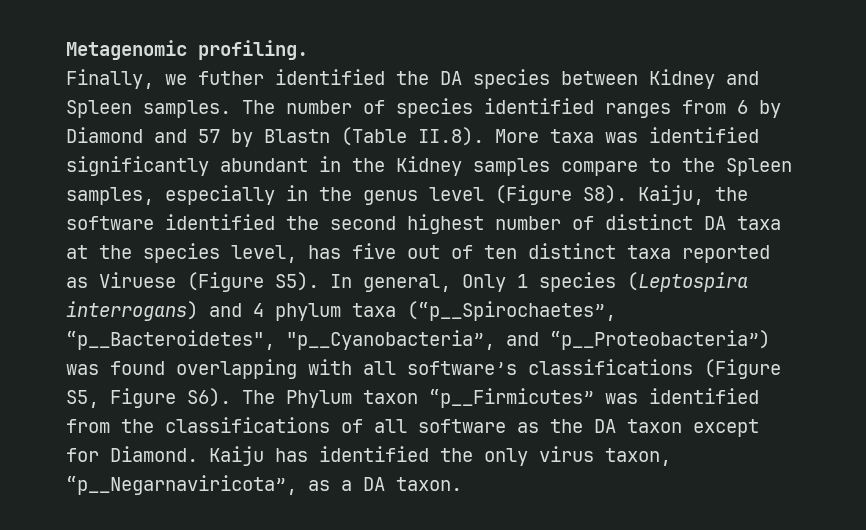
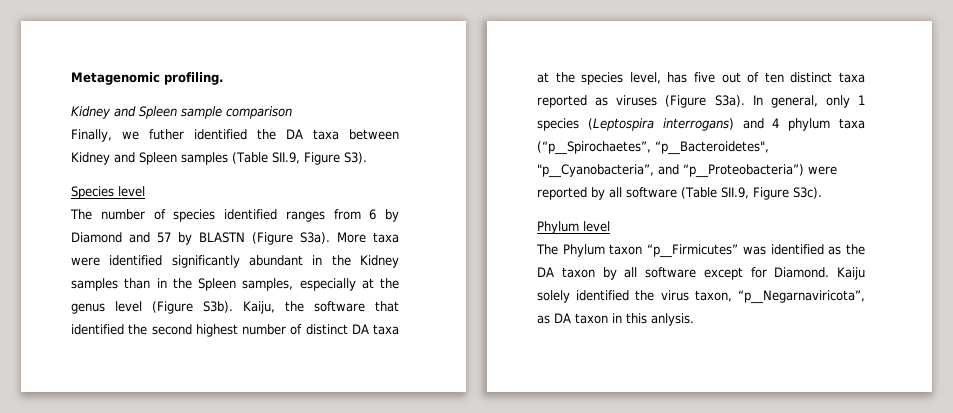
+ Kidney and Spleen sample comparison
- Finally, we futher identified the DA species between Kidney and Spleen samples. The number of species identified ranges from 6 by Diamond and 57 by Blastn (Table II.8). More taxa was identified significantly abundant in the Kidney samples compare to the Spleen samples, especially in the genus level (Figure S8). Kaiju, the software identified the second highest number of distinct DA taxa at the species level, has five out of ten distinct taxa reported as Viruese (Figure S5). In general, Only 1 species (Leptospira interrogans) and 4 phylum taxa (“p__Spirochaetes”, “p__Bacteroidetes", "p__Cyanobacteria”, and “p__Proteobacteria”) was found overlapping with all software’s classifications (Figure S5, Figure S6). The Phylum taxon “p__Firmicutes” was identified from the classifications of all software as the DA taxon except for Diamond.
+ Finally, we futher identified the DA taxa between Kidney and Spleen samples (Table SII.9, Figure S3).
+ Species level
+ The number of species identified ranges from 6 by Diamond and 57 by BLASTN (Figure S3a). More taxa were identified significantly abundant in the Kidney samples than in the Spleen samples, especially at the genus level (Figure S3b). Kaiju, the software that identified the second highest number of distinct DA taxa at the species level, has five out of ten distinct taxa reported as viruses (Figure S3a). In general, only 1 species (Leptospira interrogans) and 4 phylum taxa (“p__Spirochaetes”, “p__Bacteroidetes", "p__Cyanobacteria”, and “p__Proteobacteria”) were reported by all software (Table SII.9, Figure S3c).
+ Phylum level
+ The Phylum taxon “p__Firmicutes” was identified as the DA taxon by all software except for Diamond.
- Kaiju has identified the only virus taxon, “p__Negarnaviricota”, as a DA taxon.
+ Kaiju solely identified the virus taxon, “p__Negarnaviricota”, as DA taxon in this anlysis.

